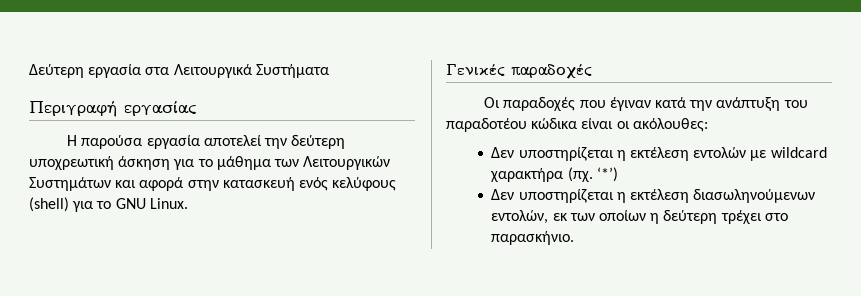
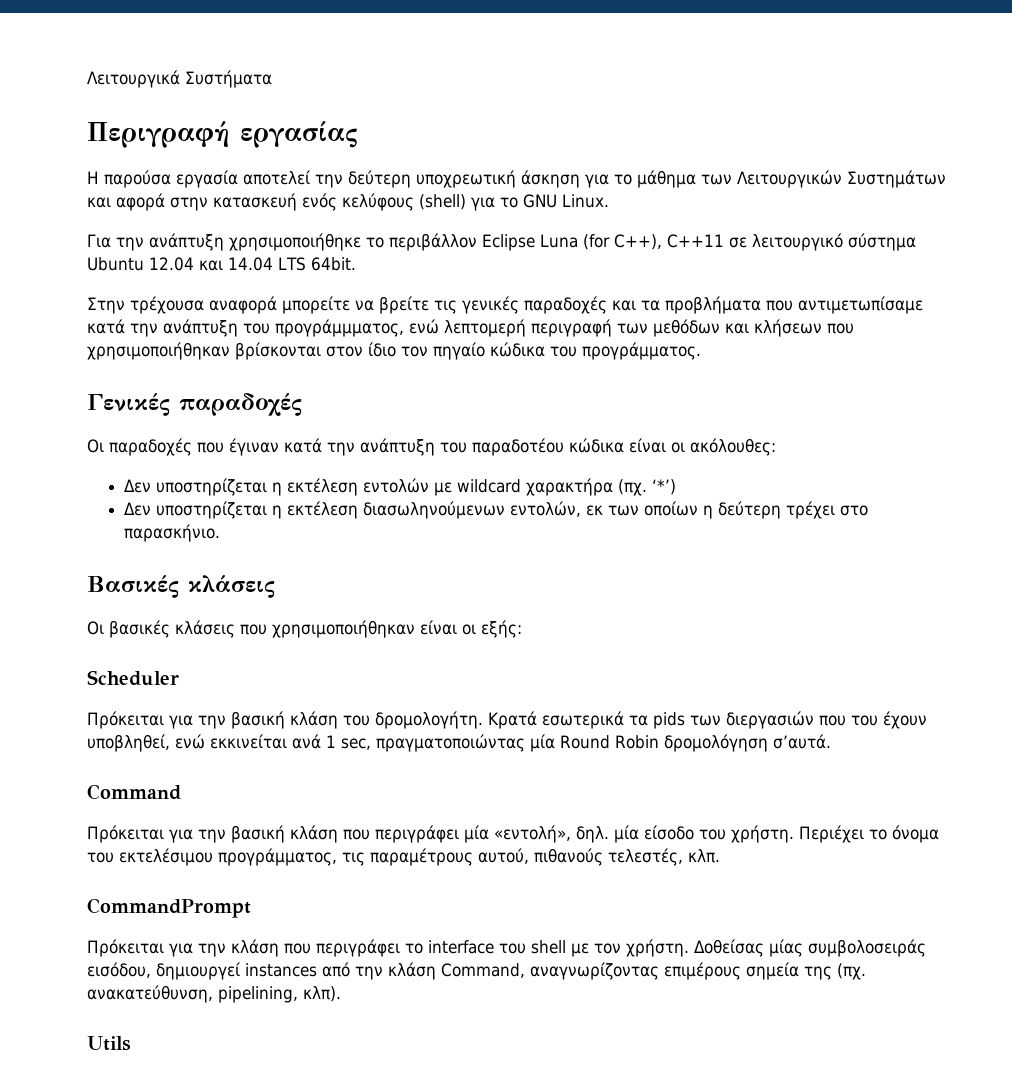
- Δεύτερη εργασία στα Λειτουργικά Συστήματα
+ Λειτουργικά Συστήματα
+ Για την ανάπτυξη χρησιμοποιήθηκε το περιβάλλον Eclipse Luna (for C++), C++11 σε λειτουργικό σύστημα Ubuntu 12.04 και 14.04 LTS 64bit.
+ Στην τρέχουσα αναφορά μπορείτε να βρείτε τις γενικές παραδοχές και τα προβλήματα που αντιμετωπίσαμε κατά την ανάπτυξη του προγράμμματος, ενώ λεπτομερή περιγραφή των μεθόδων και κλήσεων που χρησιμοποιήθηκαν βρίσκονται στον ίδιο τον πηγαίο κώδικα του προγράμματος.
+ Βασικές κλάσεις
+ Οι βασικές κλάσεις που χρησιμοποιήθηκαν είναι οι εξής:
+ Scheduler
+ Πρόκειται για την βασική κλάση του δρομολογήτη. Κρατά εσωτερικά τα pids των διεργασιών που του έχουν υποβληθεί, ενώ εκκινείται ανά 1 sec, πραγματοποιώντας μία Round Robin δρομολόγηση σ’αυτά.
+ Command
+ Πρόκειται για την βασική κλάση που περιγράφει μία «εντολή», δηλ. μία είσοδο του χρήστη. Περιέχει το όνομα του εκτελέσιμου προγράμματος, τις παραμέτρους αυτού, πιθανούς τελεστές, κλπ.
+ CommandPrompt
+ Πρόκειται για την κλάση που περιγράφει το interface του shell με τον χρήστη. Δοθείσας μίας συμβολοσειράς εισόδου, δημιουργεί instances από την κλάση Command, αναγνωρίζοντας επιμέρους σημεία της (πχ. ανακατεύθυνση, pipelining, κλπ).
+ Utils

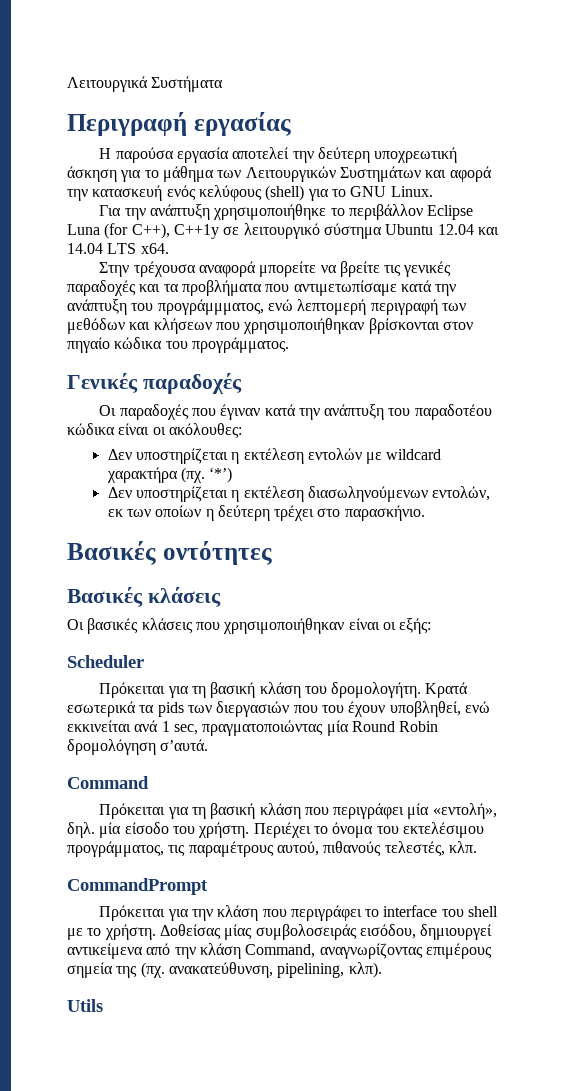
- Η παρούσα εργασία αποτελεί την δεύτερη υποχρεωτική άσκηση για το μάθημα των Λειτουργικών Συστημάτων και αφορά στην κατασκευή ενός κελύφους (shell) για το GNU Linux.
+ Η παρούσα εργασία αποτελεί την δεύτερη υποχρεωτική άσκηση για το μάθημα των Λειτουργικών Συστημάτων και αφορά την κατασκευή ενός κελύφους (shell) για το GNU Linux.
- Για την ανάπτυξη χρησιμοποιήθηκε το περιβάλλον Eclipse Luna (for C++), C++11 σε λειτουργικό σύστημα Ubuntu 12.04 και 14.04 LTS 64bit.
+ Για την ανάπτυξη χρησιμοποιήθηκε το περιβάλλον Eclipse Luna (for C++), C++1y σε λειτουργικό σύστημα Ubuntu 12.04 και 14.04 LTS x64.
- Στην τρέχουσα αναφορά μπορείτε να βρείτε τις γενικές παραδοχές και τα προβλήματα που αντιμετωπίσαμε κατά την ανάπτυξη του προγράμμματος, ενώ λεπτομερή περιγραφή των μεθόδων και κλήσεων που χρησιμοποιήθηκαν βρίσκονται στον ίδιο τον πηγαίο κώδικα του προγράμματος.
+ Στην τρέχουσα αναφορά μπορείτε να βρείτε τις γενικές παραδοχές και τα προβλήματα που αντιμετωπίσαμε κατά την ανάπτυξη του προγράμμματος, ενώ λεπτομερή περιγραφή των μεθόδων και κλήσεων που χρησιμοποιήθηκαν βρίσκονται στον πηγαίο κώδικα του προγράμματος.
+ Βασικές οντότητες
- Πρόκειται για την βασική κλάση του δρομολογήτη.
+ Πρόκειται για τη βασική κλάση του δρομολογήτη.
- Πρόκειται για την βασική κλάση που περιγράφει μία «εντολή», δηλ. μία είσοδο του χρήστη.
+ Πρόκειται για τη βασική κλάση που περιγράφει μία «εντολή», δηλ. μία είσοδο του χρήστη.
- Πρόκειται για την κλάση που περιγράφει το interface του shell με τον χρήστη.
+ Πρόκειται για την κλάση που περιγράφει το interface του shell με το χρήστη.
- Δοθείσας μίας συμβολοσειράς εισόδου, δημιουργεί instances από την κλάση Command, αναγνωρίζοντας επιμέρους σημεία της (πχ. ανακατεύθυνση, pipelining, κλπ).
+ Δοθείσας μίας συμβολοσειράς εισόδου, δημιουργεί αντικείμενα από την κλάση Command, αναγνωρίζοντας επιμέρους σημεία της (πχ. ανακατεύθυνση, pipelining, κλπ).

